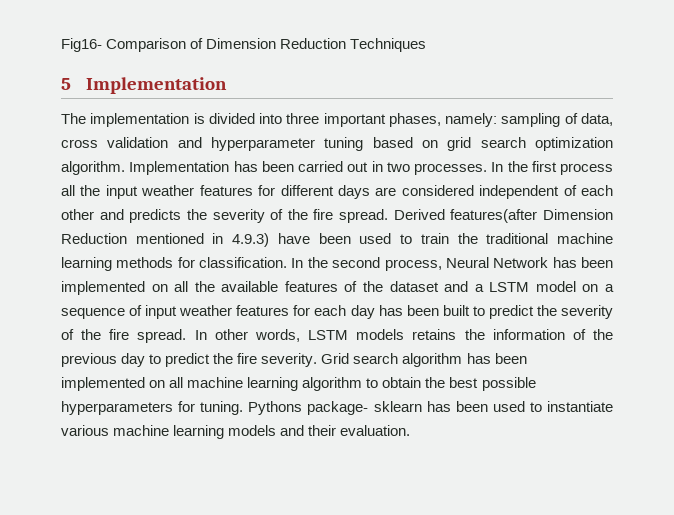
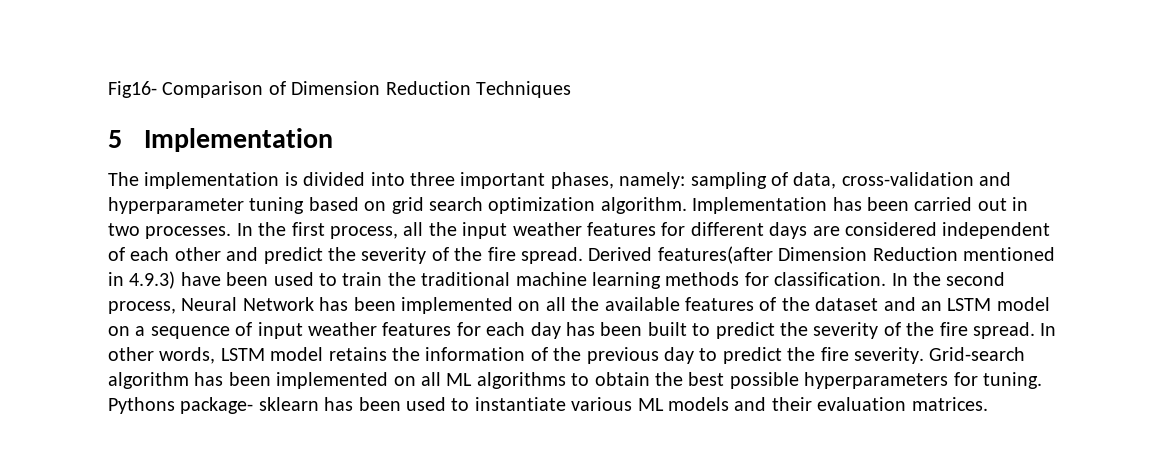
- The implementation is divided into three important phases, namely: sampling of data, cross validation and hyperparameter tuning based on grid search optimization algorithm.
+ The implementation is divided into three important phases, namely: sampling of data, cross-validation and hyperparameter tuning based on grid search optimization algorithm.
- In the first process all the input weather features for different days are considered independent of each other and predicts the severity of the fire spread.
+ In the first process, all the input weather features for different days are considered independent of each other and predict the severity of the fire spread.
- In the second process, Neural Network has been implemented on all the available features of the dataset and a LSTM model on a sequence of input weather features for each day has been built to predict the severity of the fire spread.
+ In the second process, Neural Network has been implemented on all the available features of the dataset and an LSTM model on a sequence of input weather features for each day has been built to predict the severity of the fire spread.
- In other words, LSTM models retains the information of the previous day to predict the fire severity.
+ In other words, LSTM model retains the information of the previous day to predict the fire severity.
- Grid search algorithm has been implemented on all machine learning algorithm to obtain the best possible hyperparameters for tuning.
+ Grid-search algorithm has been implemented on all ML algorithms to obtain the best possible hyperparameters for tuning.
- Pythons package- sklearn has been used to instantiate various machine learning models and their evaluation.
+ Pythons package- sklearn has been used to instantiate various ML models and their evaluation matrices.

